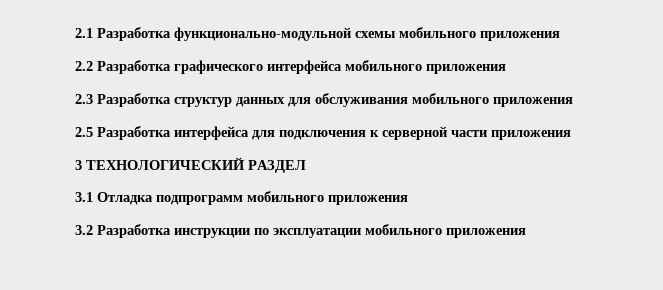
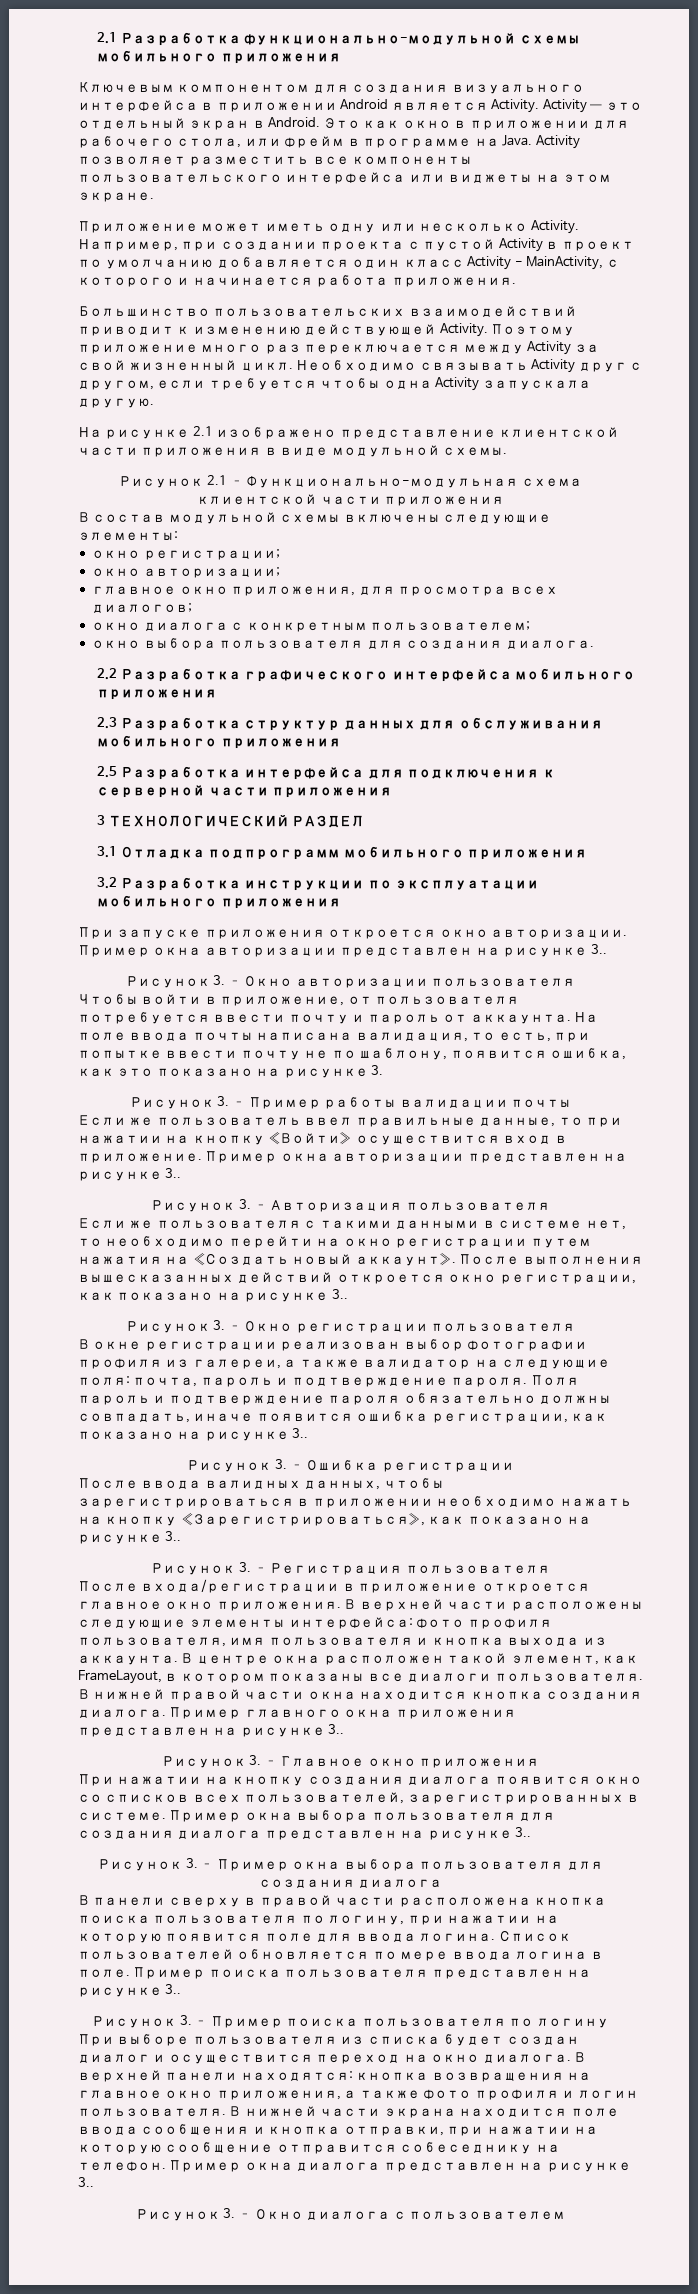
+ Ключевым компонентом для создания визуального интерфейса в приложении Android является Activity. Activity — это отдельный экран в Android. Это как окно в приложении для рабочего стола, или фрейм в программе на Java. Activity позволяет разместить все компоненты пользовательского интерфейса или виджеты на этом экране.
+ Приложение может иметь одну или несколько Activity. Например, при создании проекта с пустой Activity в проект по умолчанию добавляется один класс Activity - MainActivity, с которого и начинается работа приложения.
+ Большинство пользовательских взаимодействий приводит к изменению действующей Activity. Поэтому приложение много раз переключается между Activity за свой жизненный цикл. Необходимо связывать Activity друг с другом, если требуется чтобы одна Activity запускала другую.
+ На рисунке 2.1 изображено представление клиентской части приложения в виде модульной схемы.
+ Рисунок 2.1 – Функционально-модульная схема клиентской части приложения
+ В состав модульной схемы включены следующие элементы:
+ окно регистрации;
+ окно авторизации;
+ главное окно приложения, для просмотра всех диалогов;
+ окно диалога с конкретным пользователем;
+ окно выбора пользователя для создания диалога.
+ При запуске приложения откроется окно авторизации. Пример окна авторизации представлен на рисунке 3..
+ Рисунок 3. – Окно авторизации пользователя
+ Чтобы войти в приложение, от пользователя потребуется ввести почту и пароль от аккаунта. На поле ввода почты написана валидация, то есть, при попытке ввести почту не по шаблону, появится ошибка, как это показано на рисунке 3.
+ Рисунок 3. – Пример работы валидации почты
+ Если же пользователь ввел правильные данные, то при нажатии на кнопку «Войти» осуществится вход в приложение. Пример окна авторизации представлен на рисунке 3..
+ Рисунок 3. – Авторизация пользователя
+ Если же пользователя с такими данными в системе нет, то необходимо перейти на окно регистрации путем нажатия на «Создать новый аккаунт». После выполнения вышесказанных действий откроется окно регистрации, как показано на рисунке 3..
+ Рисунок 3. – Окно регистрации пользователя
+ В окне регистрации реализован выбор фотографии профиля из галереи, а также валидатор на следующие поля: почта, пароль и подтверждение пароля. Поля пароль и подтверждение пароля обязательно должны совпадать, иначе появится ошибка регистрации, как показано на рисунке 3..
+ Рисунок 3. – Ошибка регистрации
+ После ввода валидных данных, чтобы зарегистрироваться в приложении необходимо нажать на кнопку «Зарегистрироваться», как показано на рисунке 3..
+ Рисунок 3. – Регистрация пользователя
+ После входа/регистрации в приложение откроется главное окно приложения. В верхней части расположены следующие элементы интерфейса: фото профиля пользователя, имя пользователя и кнопка выхода из аккаунта. В центре окна расположен такой элемент, как FrameLayout, в котором показаны все диалоги пользователя. В нижней правой части окна находится кнопка создания диалога. Пример главного окна приложения представлен на рисунке 3..
+ Рисунок 3. – Главное окно приложения
+ При нажатии на кнопку создания диалога появится окно со списков всех пользователей, зарегистрированных в системе. Пример окна выбора пользователя для создания диалога представлен на рисунке 3..
+ Рисунок 3. – Пример окна выбора пользователя для создания диалога
+ В панели сверху в правой части расположена кнопка поиска пользователя по логину, при нажатии на которую появится поле для ввода логина. Список пользователей обновляется по мере ввода логина в поле. Пример поиска пользователя представлен на рисунке 3..
+ Рисунок 3. – Пример поиска пользователя по логину
+ При выборе пользователя из списка будет создан диалог и осуществится переход на окно диалога. В верхней панели находятся: кнопка возвращения на главное окно приложения, а также фото профиля и логин пользователя. В нижней части экрана находится поле ввода сообщения и кнопка отправки, при нажатии на которую сообщение отправится собеседнику на телефон. Пример окна диалога представлен на рисунке 3..
+ Рисунок 3. – Окно диалога с пользователем

